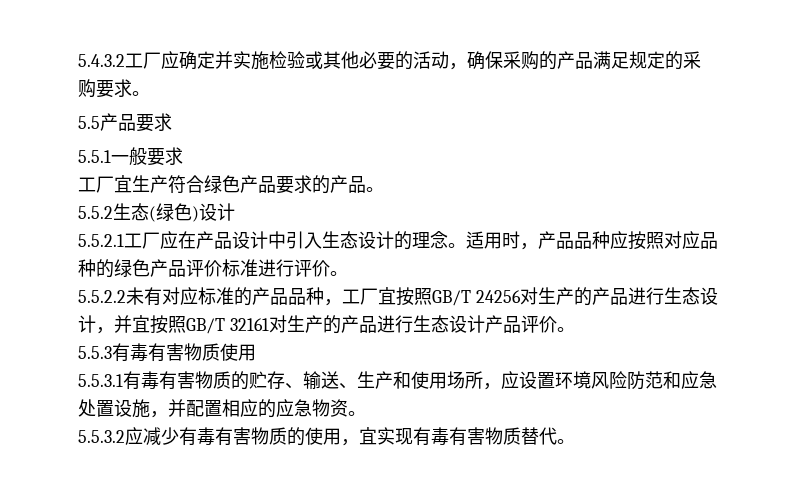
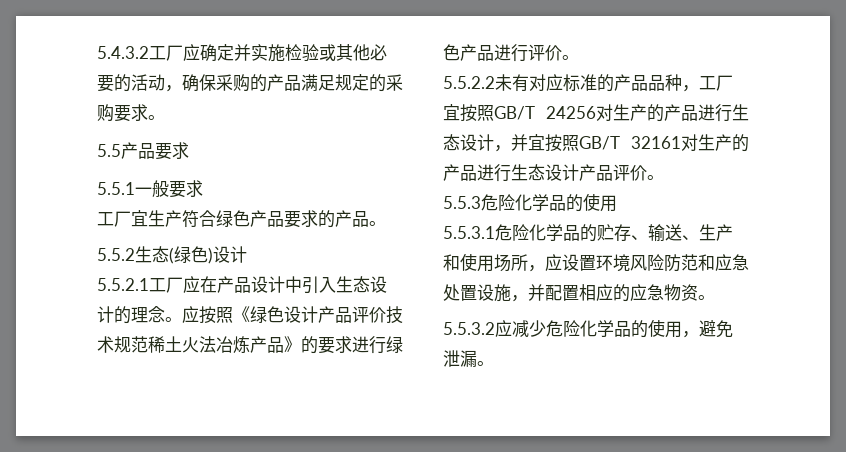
- 适用时，产品品种应按照对应品种的绿色产品评价标准进行评价。
+ 应按照《绿色设计产品评价技术规范稀土火法冶炼产品》的要求进行绿色产品进行评价。
- 5.5.3有毒有害物质使用
+ 5.5.3危险化学品的使用
- 5.5.3.1有毒有害物质的贮存、输送、生产和使用场所，应设置环境风险防范和应急处置设施，并配置相应的应急物资。
+ 5.5.3.1危险化学品的贮存、输送、生产和使用场所，应设置环境风险防范和应急处置设施，并配置相应的应急物资。
- 5.5.3.2应减少有毒有害物质的使用，宜实现有毒有害物质替代。
+ 5.5.3.2应减少危险化学品的使用，避免泄漏。

